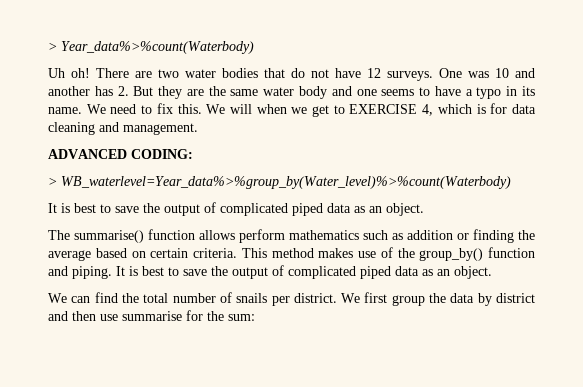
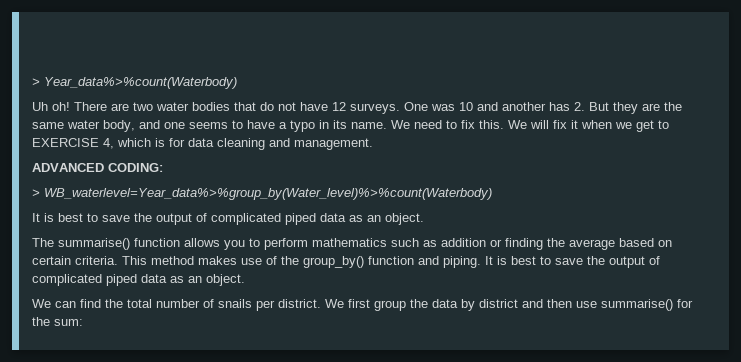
- One was 10 and another has 2. But they are the same water body and one seems to have a typo in its name.
+ One was 10 and another has 2. But they are the same water body, and one seems to have a typo in its name.
- We will when we get to EXERCISE 4, which is for data cleaning and management.
+ We will fix it when we get to EXERCISE 4, which is for data cleaning and management.
- The summarise() function allows perform mathematics such as addition or finding the average based on certain criteria.
+ The summarise() function allows you to perform mathematics such as addition or finding the average based on certain criteria.
- We first group the data by district and then use summarise for the sum:
+ We first group the data by district and then use summarise() for the sum:

